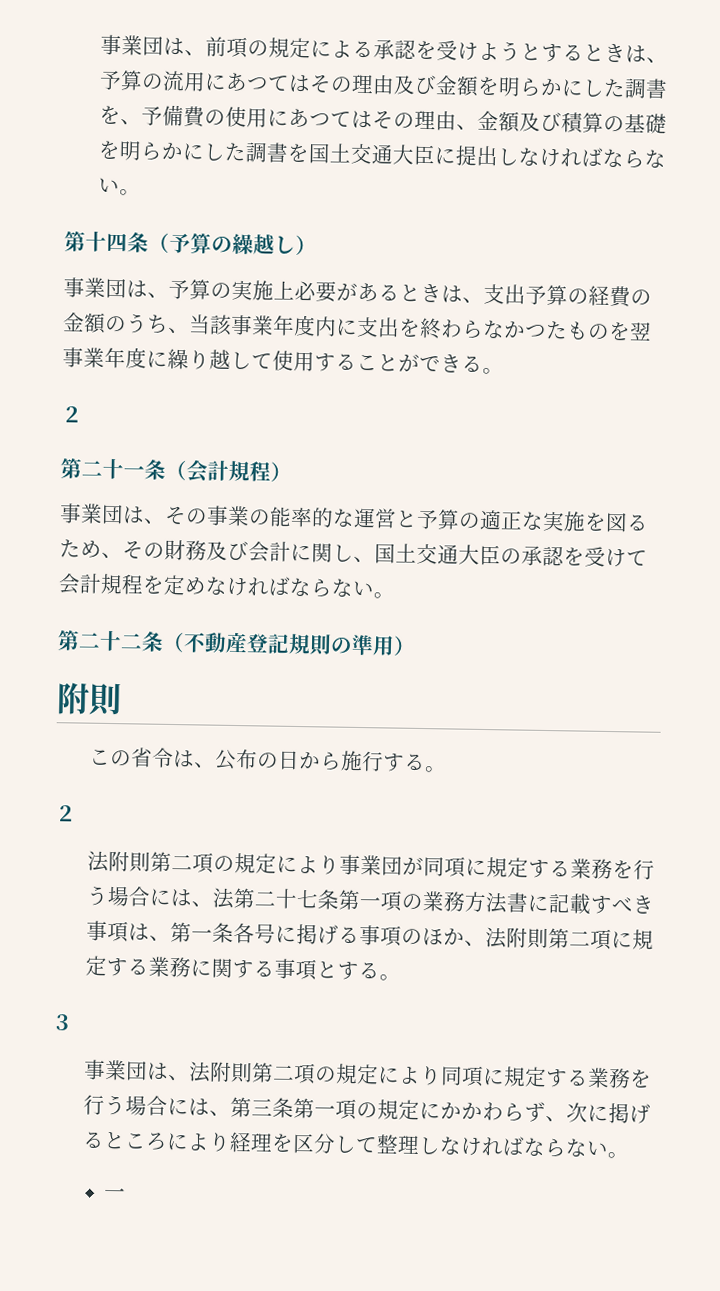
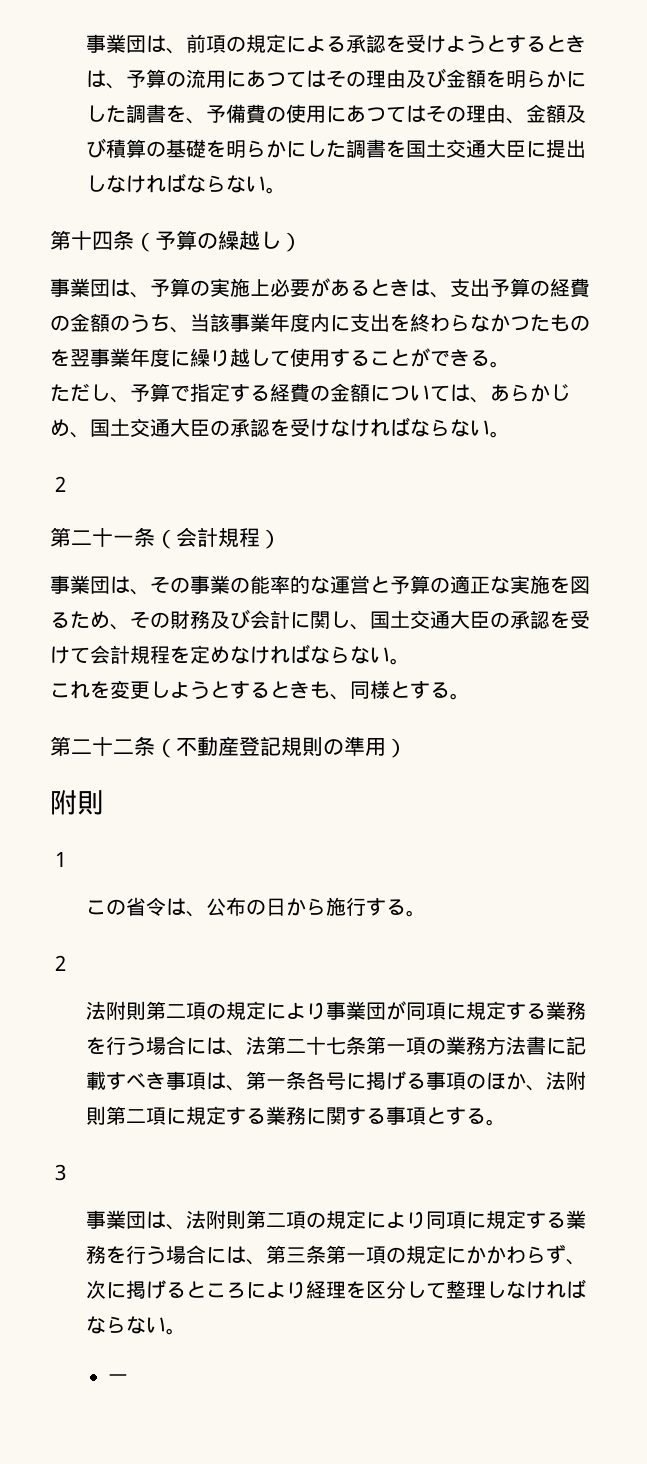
+ ただし、予算で指定する経費の金額については、あらかじめ、国土交通大臣の承認を受けなければならない。
+ これを変更しようとするときも、同様とする。
+ １

